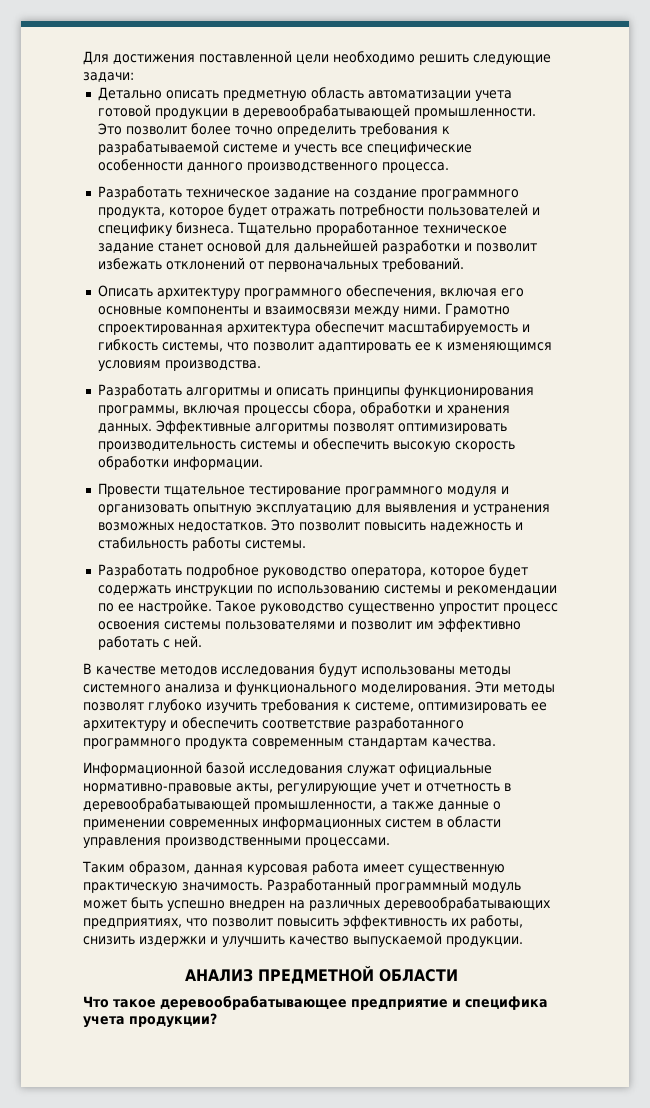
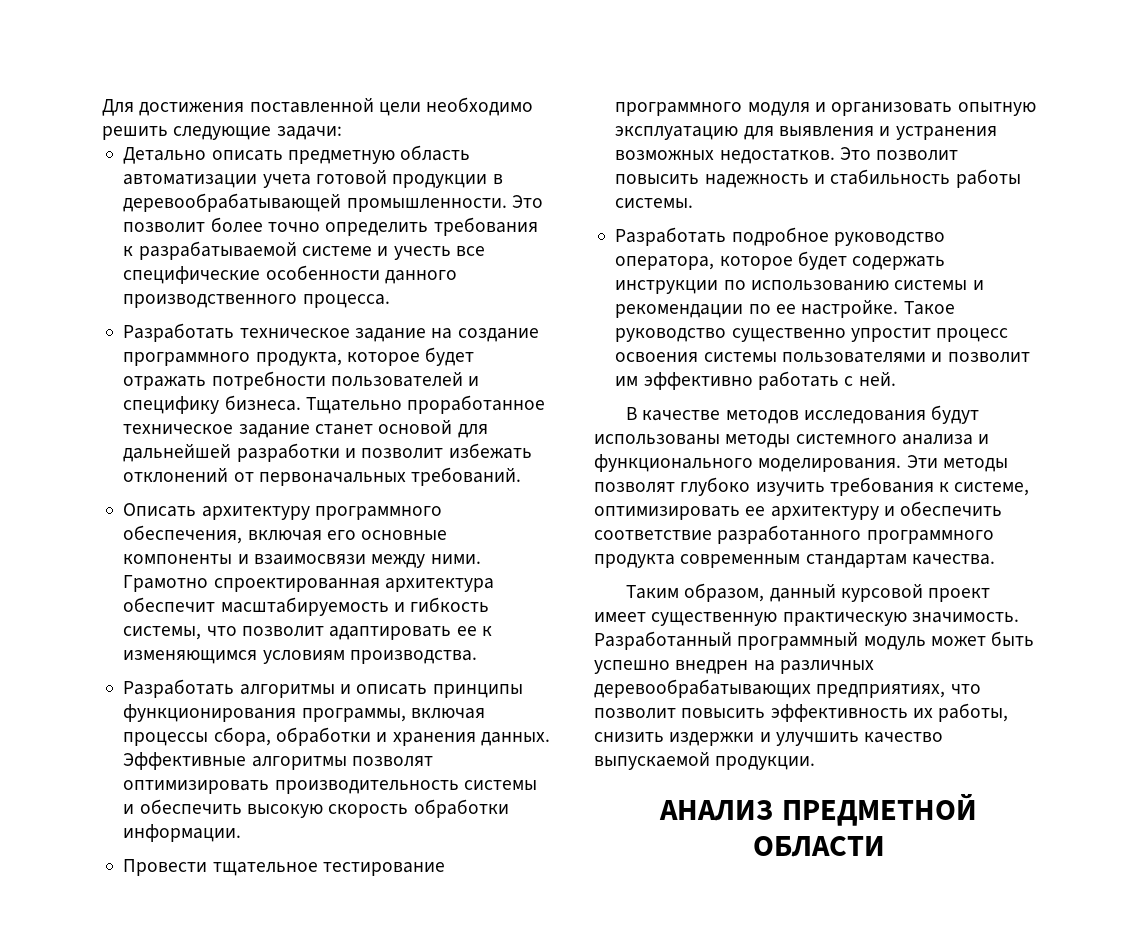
- Информационной базой исследования служат официальные нормативно-правовые акты, регулирующие учет и отчетность в деревообрабатывающей промышленности, а также данные о применении современных информационных систем в области управления производственными процессами.
- Таким образом, данная курсовая работа имеет существенную практическую значимость.
+ Таким образом, данный курсовой проект имеет существенную практическую значимость.
- Что такое деревообрабатывающее предприятие и специфика учета продукции?

